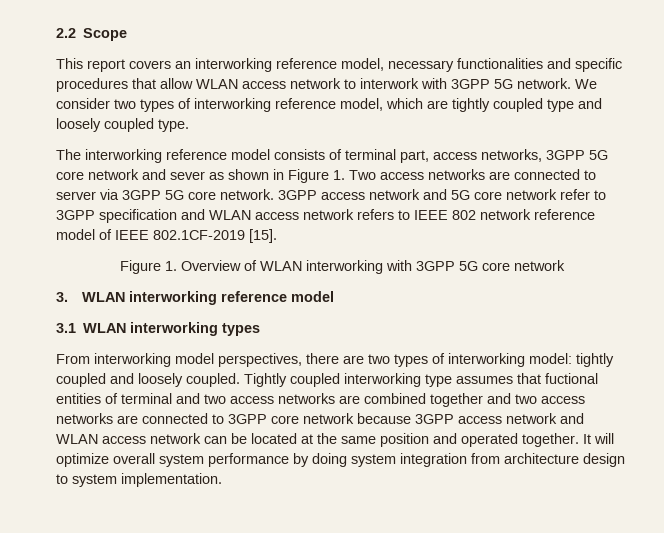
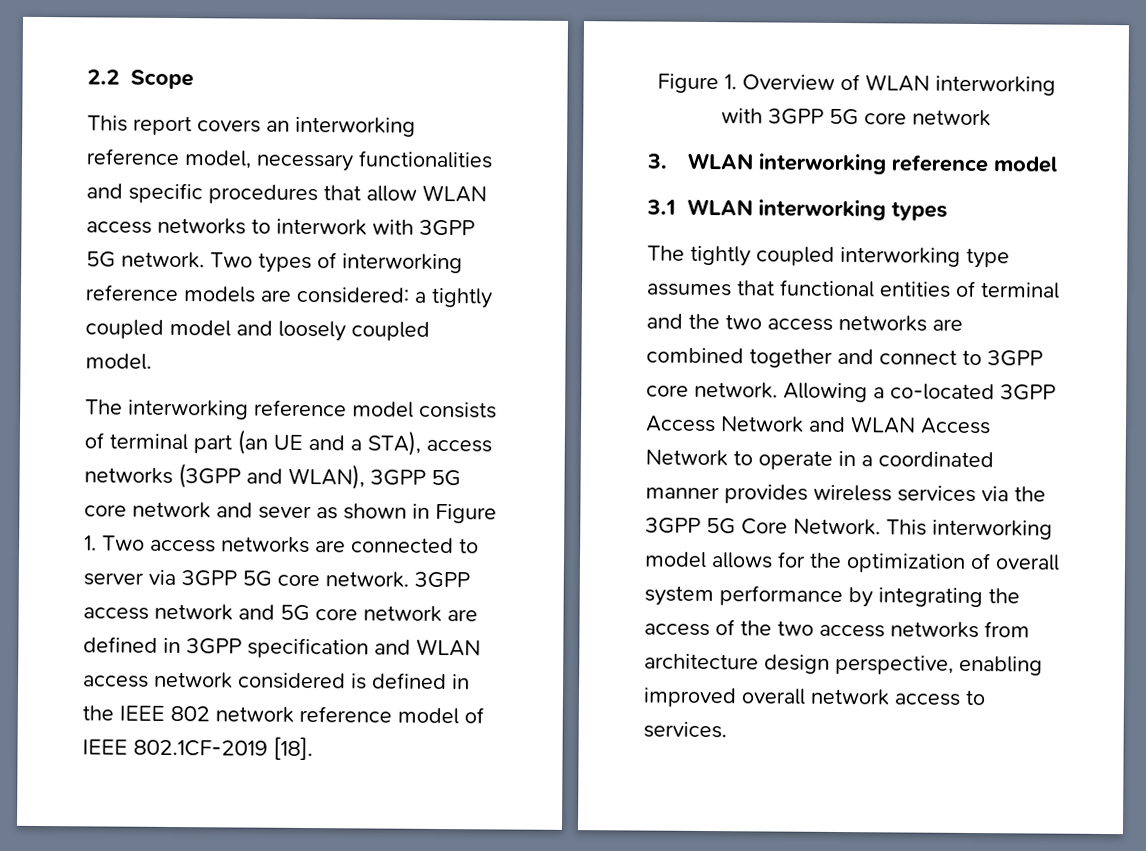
- This report covers an interworking reference model, necessary functionalities and specific procedures that allow WLAN access network to interwork with 3GPP 5G network.
+ This report covers an interworking reference model, necessary functionalities and specific procedures that allow WLAN access networks to interwork with 3GPP 5G network.
- We consider two types of interworking reference model, which are tightly coupled type and loosely coupled type.
+ Two types of interworking reference models are considered: a tightly coupled model and loosely coupled model.
- The interworking reference model consists of terminal part, access networks, 3GPP 5G core network and sever as shown in Figure 1. Two access networks are connected to server via 3GPP 5G core network.
+ The interworking reference model consists of terminal part (an UE and a STA), access networks (3GPP and WLAN), 3GPP 5G core network and sever as shown in Figure 1. Two access networks are connected to server via 3GPP 5G core network.
- 3GPP access network and 5G core network refer to 3GPP specification and WLAN access network refers to IEEE 802 network reference model of IEEE 802.1CF-2019 [15].
+ 3GPP access network and 5G core network are defined in 3GPP specification and WLAN access network considered is defined in the IEEE 802 network reference model of IEEE 802.1CF-2019 [18].
- From interworking model perspectives, there are two types of interworking model: tightly coupled and loosely coupled. Tightly coupled interworking type assumes that fuctional entities of terminal and two access networks are combined together and two access networks are connected to 3GPP core network because 3GPP access network and WLAN access network can be located at the same position and operated together. It will optimize overall system performance by doing system integration from architecture design to system implementation.
+ The tightly coupled interworking type assumes that functional entities of terminal and the two access networks are combined together and connect to 3GPP core network. Allowing a co-located 3GPP Access Network and WLAN Access Network to operate in a coordinated manner provides wireless services via the 3GPP 5G Core Network. This interworking model allows for the optimization of overall system performance by integrating the access of the two access networks from architecture design perspective, enabling improved overall network access to services.

